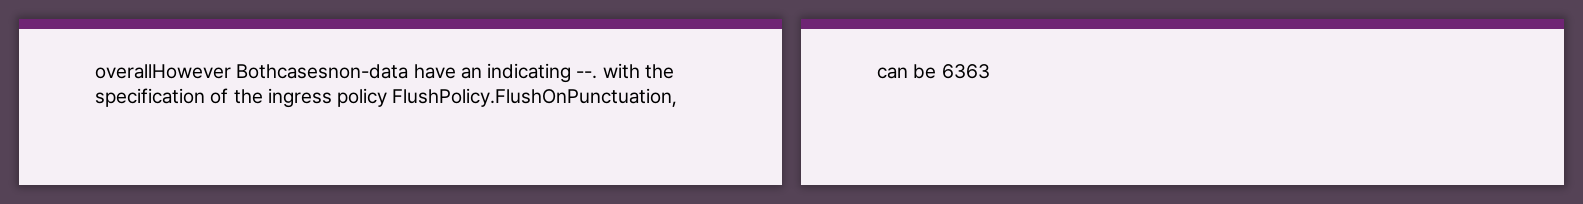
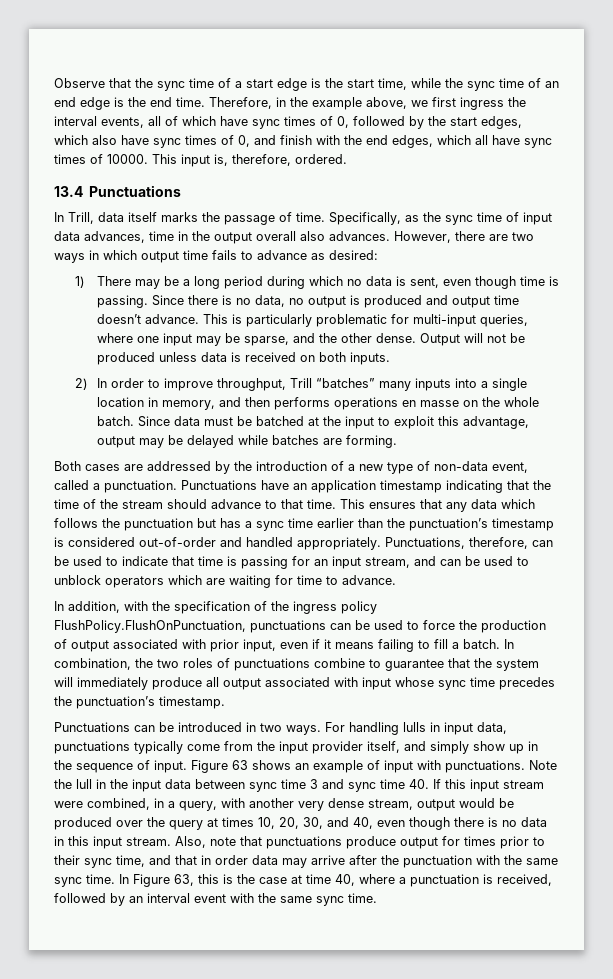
- overallHowever Bothcasesnon-data have an indicating --. with the specification of the ingress policy FlushPolicy.FlushOnPunctuation, can be 6363
+ Observe that the sync time of a start edge is the start time, while the sync time of an end edge is the end time. Therefore, in the example above, we first ingress the interval events, all of which have sync times of 0, followed by the start edges, which also have sync times of 0, and finish with the end edges, which all have sync times of 10000. This input is, therefore, ordered.
+ 13.4 Punctuations
+ In Trill, data itself marks the passage of time. Specifically, as the sync time of input data advances, time in the output overall also advances. However, there are two ways in which output time fails to advance as desired:
+ 1) There may be a long period during which no data is sent, even though time is passing. Since there is no data, no output is produced and output time doesn’t advance. This is particularly problematic for multi-input queries, where one input may be sparse, and the other dense. Output will not be produced unless data is received on both inputs.
+ 2) In order to improve throughput, Trill “batches” many inputs into a single location in memory, and then performs operations en masse on the whole batch. Since data must be batched at the input to exploit this advantage, output may be delayed while batches are forming.
+ Both cases are addressed by the introduction of a new type of non-data event, called a punctuation. Punctuations have an application timestamp indicating that the time of the stream should advance to that time. This ensures that any data which follows the punctuation but has a sync time earlier than the punctuation’s timestamp is considered out-of-order and handled appropriately. Punctuations, therefore, can be used to indicate that time is passing for an input stream, and can be used to unblock operators which are waiting for time to advance.
+ In addition, with the specification of the ingress policy FlushPolicy.FlushOnPunctuation, punctuations can be used to force the production of output associated with prior input, even if it means failing to fill a batch. In combination, the two roles of punctuations combine to guarantee that the system will immediately produce all output associated with input whose sync time precedes the punctuation’s timestamp.
+ Punctuations can be introduced in two ways. For handling lulls in input data, punctuations typically come from the input provider itself, and simply show up in the sequence of input. Figure 63 shows an example of input with punctuations. Note the lull in the input data between sync time 3 and sync time 40. If this input stream were combined, in a query, with another very dense stream, output would be produced over the query at times 10, 20, 30, and 40, even though there is no data in this input stream. Also, note that punctuations produce output for times prior to their sync time, and that in order data may arrive after the punctuation with the same sync time. In Figure 63, this is the case at time 40, where a punctuation is received, followed by an interval event with the same sync time.

